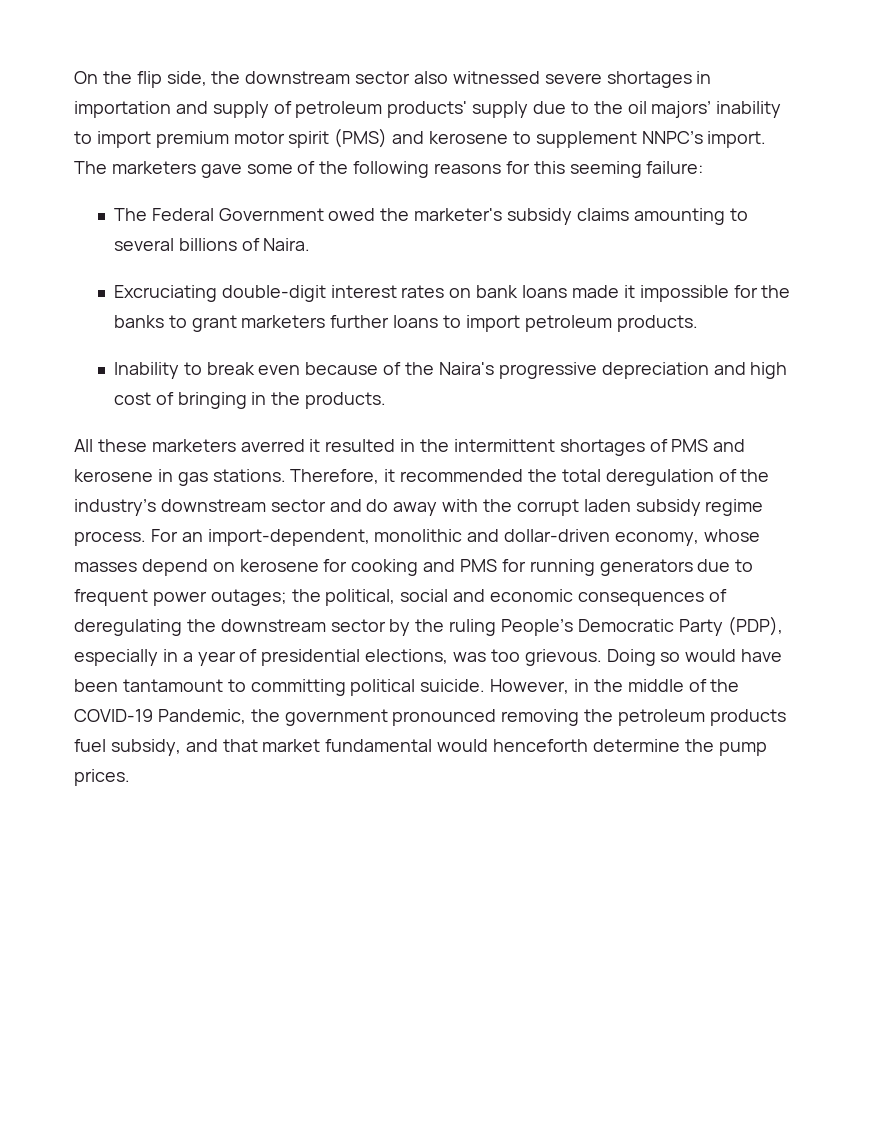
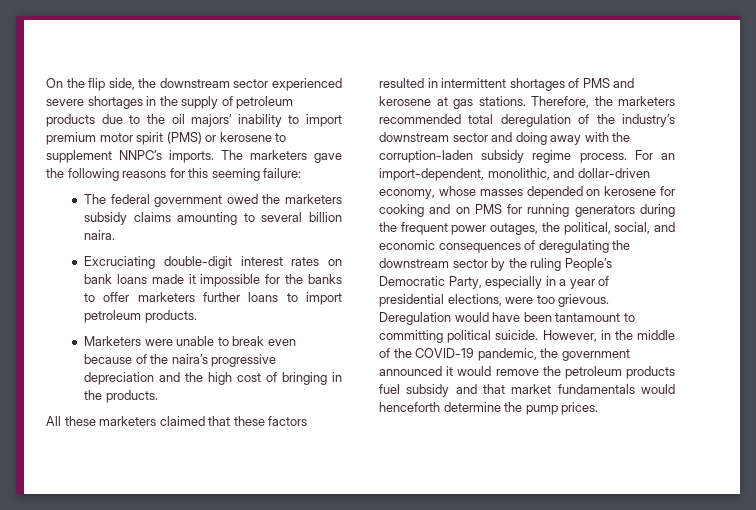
- On the flip side, the downstream sector also witnessed severe shortages in importation and supply of petroleum products' supply due to the oil majors’ inability to import premium motor spirit (PMS) and kerosene to supplement NNPC’s import.
+ On the flip side, the downstream sector experienced severe shortages in the supply of petroleum products due to the oil majors’ inability to import premium motor spirit (PMS) or kerosene to supplement NNPC’s imports.
- The marketers gave some of the following reasons for this seeming failure:
+ The marketers gave the following reasons for this seeming failure:
- The Federal Government owed the marketer's subsidy claims amounting to several billions of Naira.
+ The federal government owed the marketers subsidy claims amounting to several billion naira.
- Excruciating double-digit interest rates on bank loans made it impossible for the banks to grant marketers further loans to import petroleum products.
+ Excruciating double-digit interest rates on bank loans made it impossible for the banks to offer marketers further loans to import petroleum products.
- Inability to break even because of the Naira's progressive depreciation and high cost of bringing in the products.
+ Marketers were unable to break even because of the naira’s progressive depreciation and the high cost of bringing in the products.
- All these marketers averred it resulted in the intermittent shortages of PMS and kerosene in gas stations.
+ All these marketers claimed that these factors resulted in intermittent shortages of PMS and kerosene at gas stations.
- Therefore, it recommended the total deregulation of the industry’s downstream sector and do away with the corrupt laden subsidy regime process.
+ Therefore, the marketers recommended total deregulation of the industry’s downstream sector and doing away with the corruption-laden subsidy regime process.
- For an import-dependent, monolithic and dollar-driven economy, whose masses depend on kerosene for cooking and PMS for running generators due to frequent power outages; the political, social and economic consequences of deregulating the downstream sector by the ruling People’s Democratic Party (PDP), especially in a year of presidential elections, was too grievous.
+ For an import-dependent, monolithic, and dollar-driven economy, whose masses depended on kerosene for cooking and on PMS for running generators during the frequent power outages, the political, social, and economic consequences of deregulating the downstream sector by the ruling People’s Democratic Party, especially in a year of presidential elections, were too grievous.
- Doing so would have been tantamount to committing political suicide.
+ Deregulation would have been tantamount to committing political suicide.
- However, in the middle of the COVID-19 Pandemic, the government pronounced removing the petroleum products fuel subsidy, and that market fundamental would henceforth determine the pump prices.
+ However, in the middle of the COVID-19 pandemic, the government announced it would remove the petroleum products fuel subsidy and that market fundamentals would henceforth determine the pump prices.

